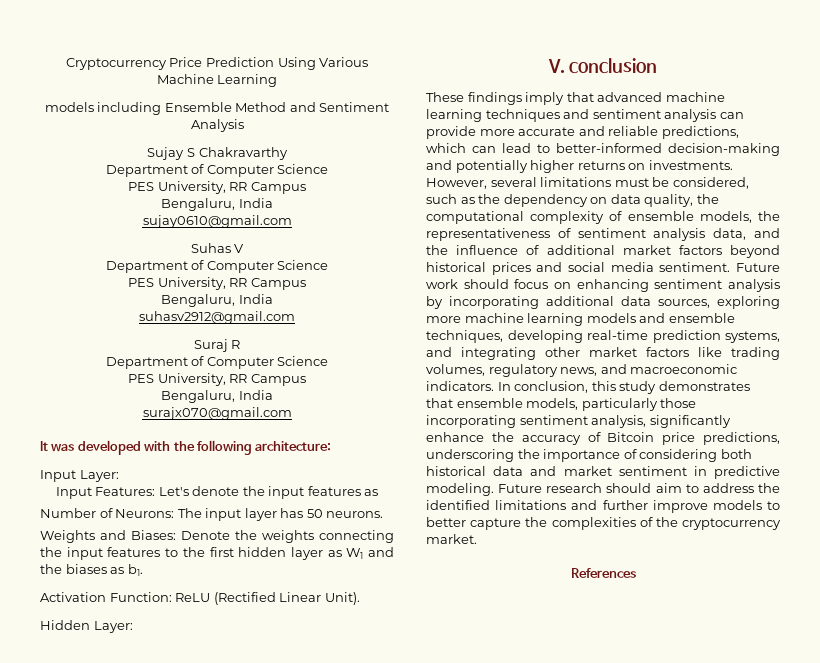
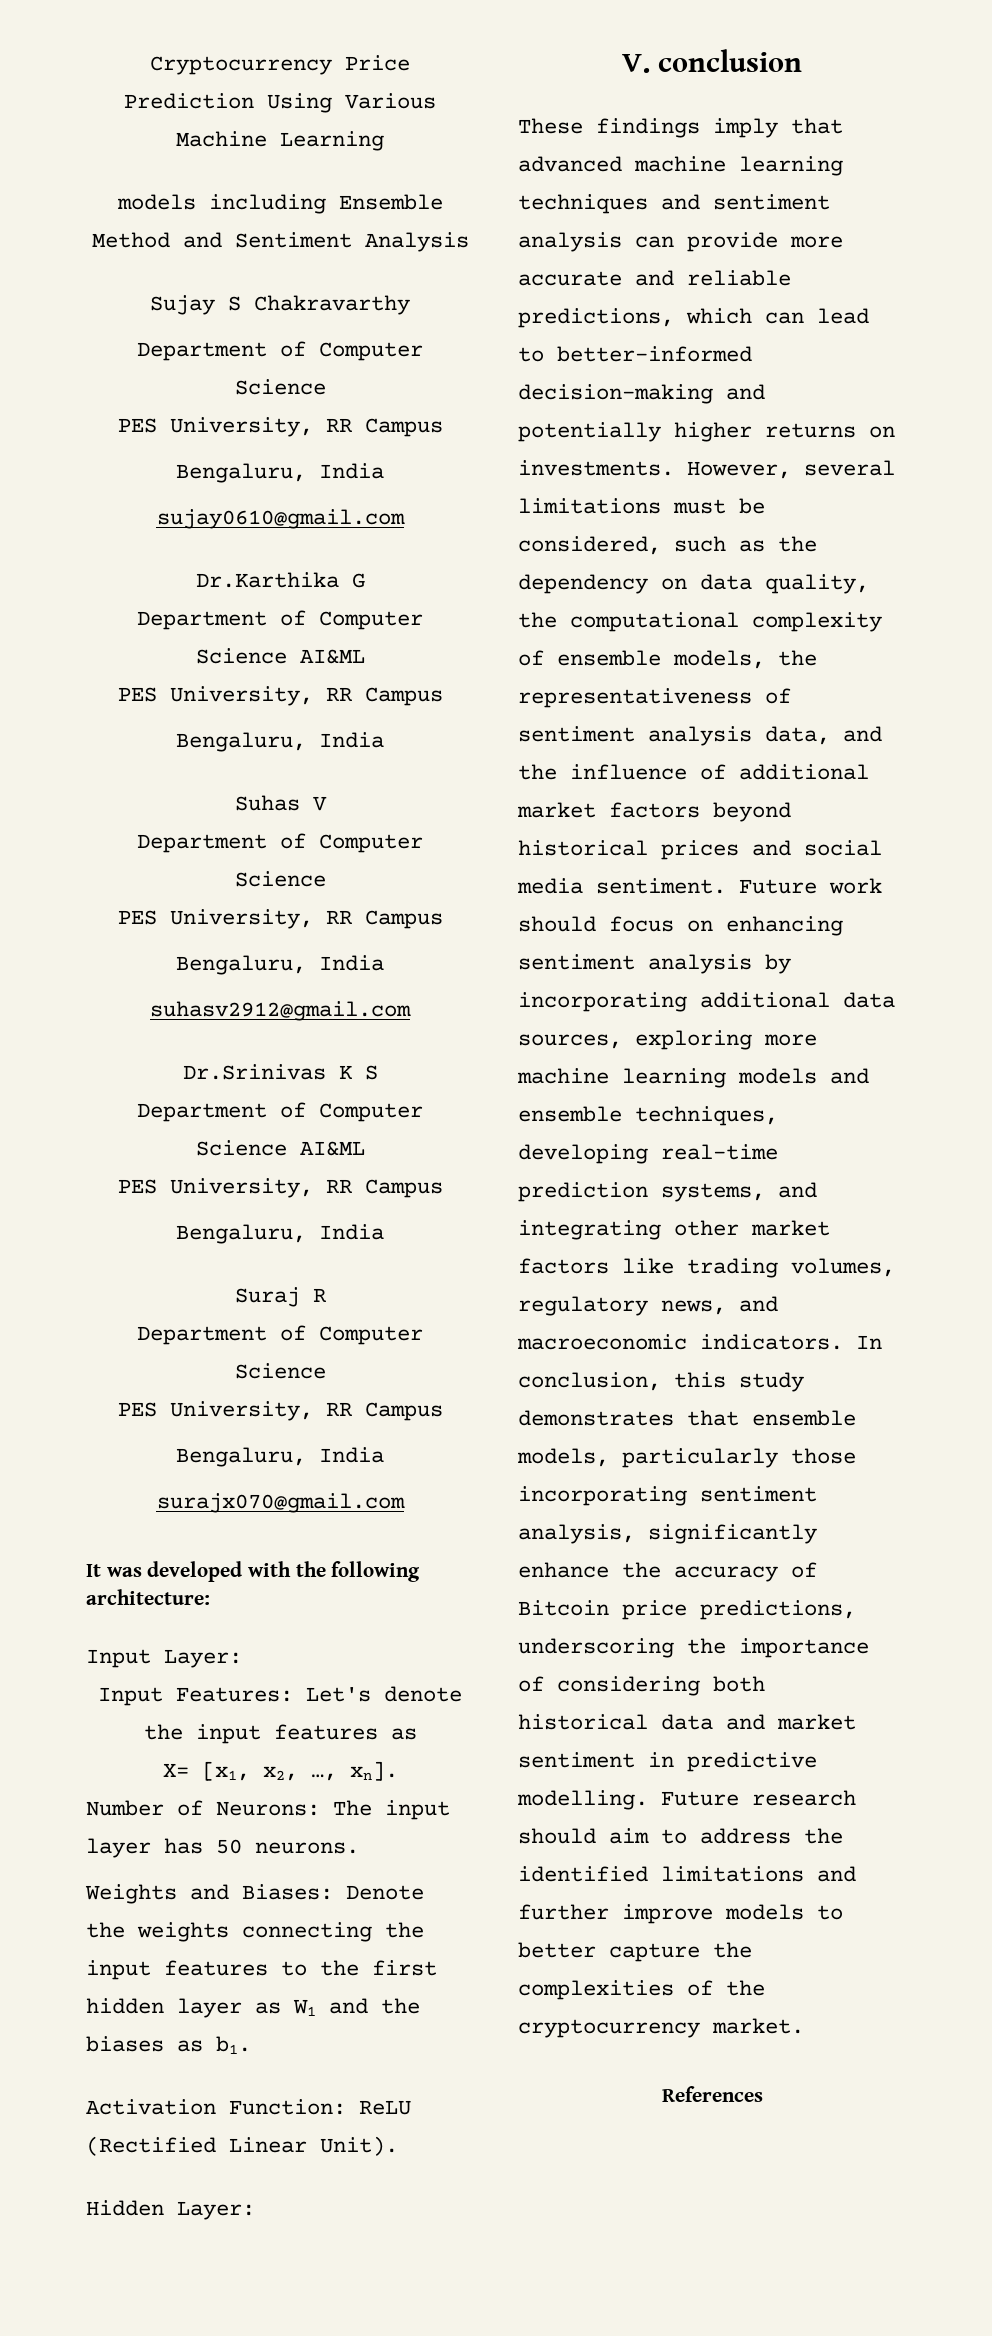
+ Dr.Karthika G
+ Department of Computer Science AI&ML
+ PES University, RR Campus
+ Bengaluru, India
+ Dr.Srinivas K S
+ Department of Computer Science AI&ML
+ PES University, RR Campus
+ Bengaluru, India
+ X= [x1, x2, …, xn].
- In conclusion, this study demonstrates that ensemble models, particularly those incorporating sentiment analysis, significantly enhance the accuracy of Bitcoin price predictions, underscoring the importance of considering both historical data and market sentiment in predictive modeling.
+ In conclusion, this study demonstrates that ensemble models, particularly those incorporating sentiment analysis, significantly enhance the accuracy of Bitcoin price predictions, underscoring the importance of considering both historical data and market sentiment in predictive modelling.

